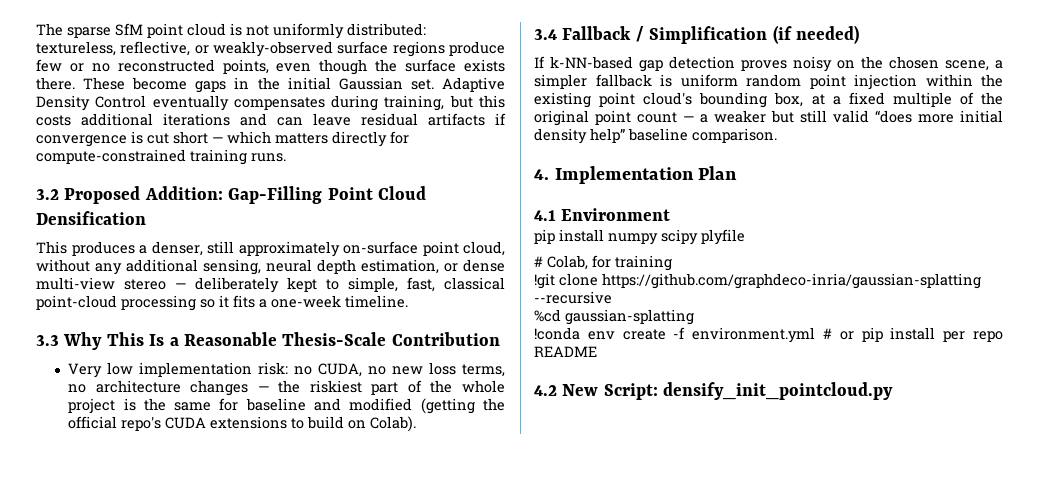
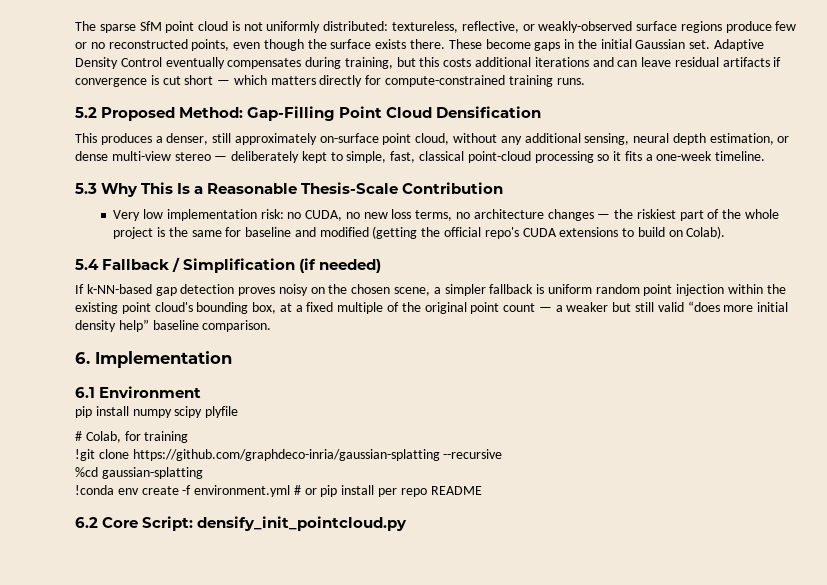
- 3.2 Proposed Addition: Gap-Filling Point Cloud Densification
+ 5.2 Proposed Method: Gap-Filling Point Cloud Densification
- 3.3 Why This Is a Reasonable Thesis-Scale Contribution
+ 5.3 Why This Is a Reasonable Thesis-Scale Contribution
- 3.4 Fallback / Simplification (if needed)
+ 5.4 Fallback / Simplification (if needed)
- 4. Implementation Plan
- 4.1 Environment
+ 6. Implementation
+ 6.1 Environment
- 4.2 New Script: densify_init_pointcloud.py
+ 6.2 Core Script: densify_init_pointcloud.py

